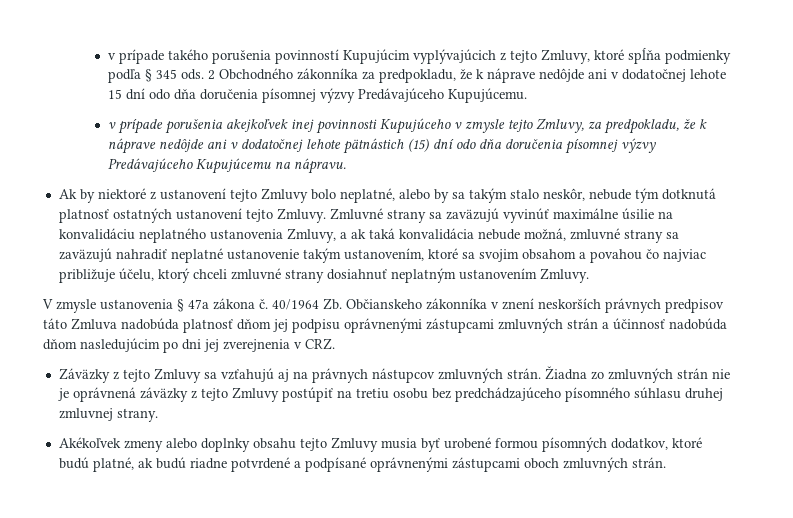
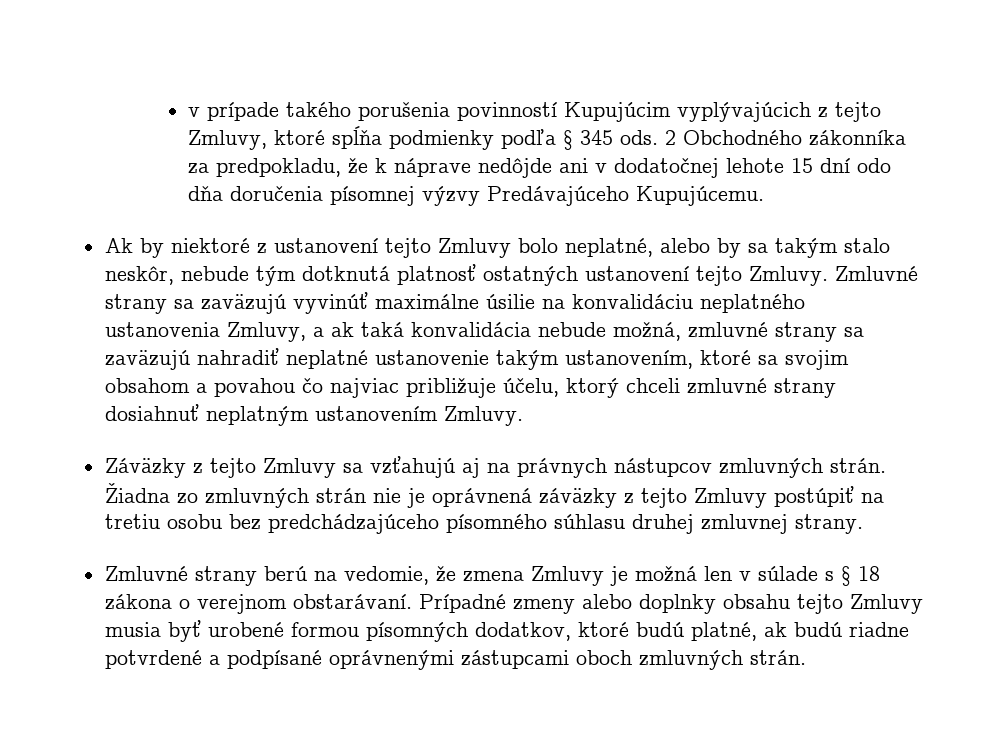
- v prípade porušenia akejkoľvek inej povinnosti Kupujúceho v zmysle tejto Zmluvy, za predpokladu, že k náprave nedôjde ani v dodatočnej lehote pätnástich (15) dní odo dňa doručenia písomnej výzvy Predávajúceho Kupujúcemu na nápravu.
- V zmysle ustanovenia § 47a zákona č. 40/1964 Zb. Občianskeho zákonníka v znení neskorších právnych predpisov táto Zmluva nadobúda platnosť dňom jej podpisu oprávnenými zástupcami zmluvných strán a účinnosť nadobúda dňom nasledujúcim po dni jej zverejnenia v CRZ.
- Akékoľvek zmeny alebo doplnky obsahu tejto Zmluvy musia byť urobené formou písomných dodatkov, ktoré budú platné, ak budú riadne potvrdené a podpísané oprávnenými zástupcami oboch zmluvných strán.
+ Zmluvné strany berú na vedomie, že zmena Zmluvy je možná len v súlade s § 18 zákona o verejnom obstarávaní. Prípadné zmeny alebo doplnky obsahu tejto Zmluvy musia byť urobené formou písomných dodatkov, ktoré budú platné, ak budú riadne potvrdené a podpísané oprávnenými zástupcami oboch zmluvných strán.

